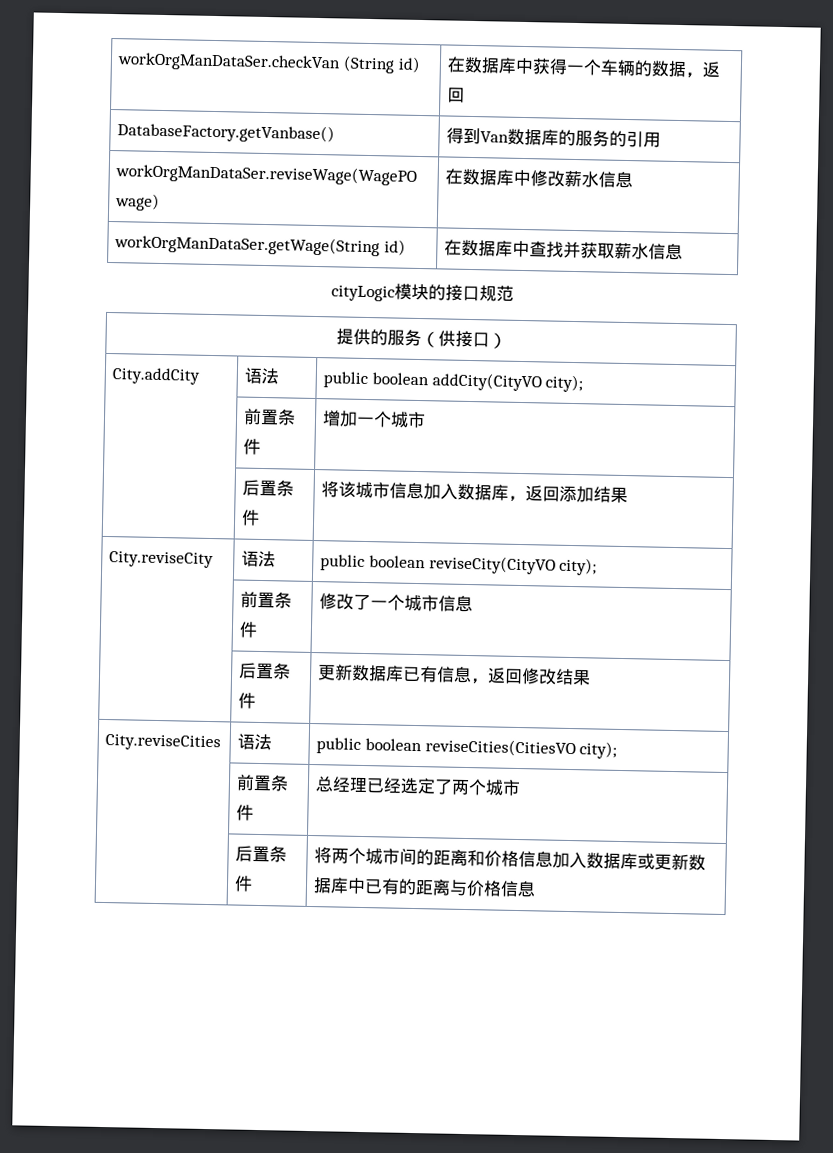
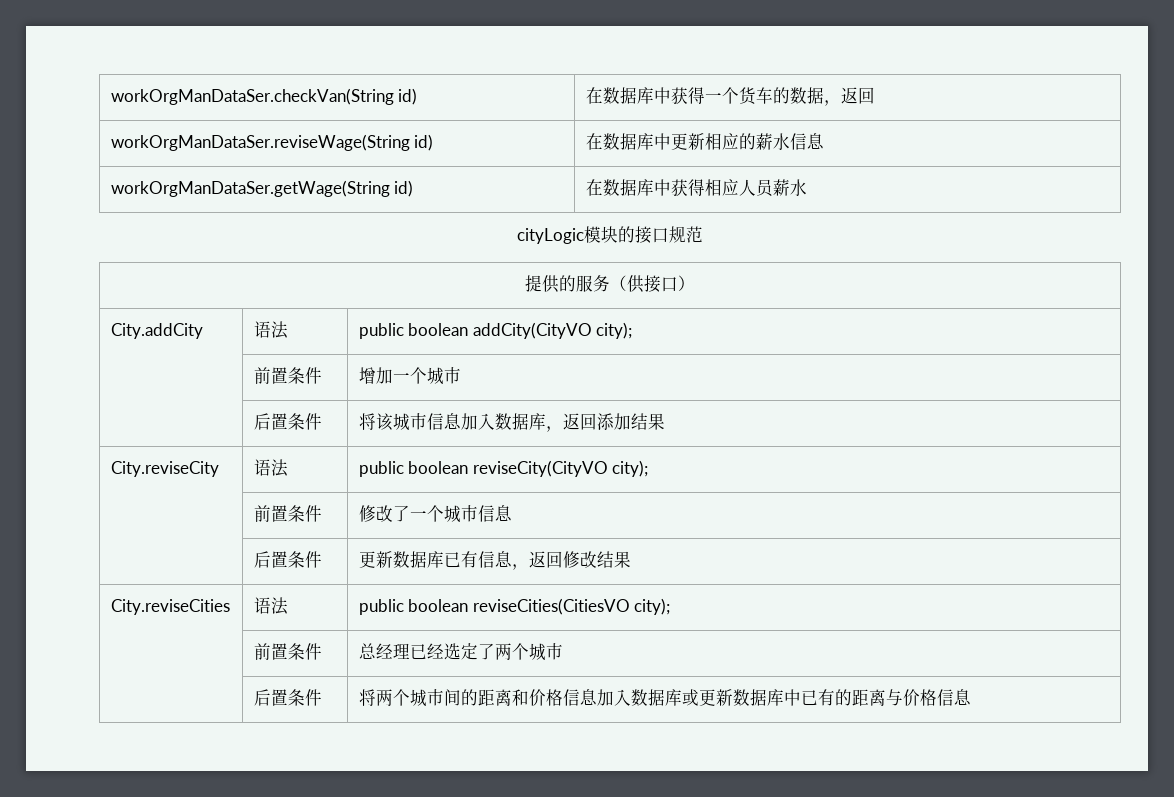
- workOrgManDataSer.checkVan (String id) | 在数据库中获得一个车辆的数据，返回
+ workOrgManDataSer.checkVan(String id) | 在数据库中获得一个货车的数据，返回
- DatabaseFactory.getVanbase() | 得到Van数据库的服务的引用
- workOrgManDataSer.reviseWage(WagePO wage) | 在数据库中修改薪水信息
+ workOrgManDataSer.reviseWage(String id) | 在数据库中更新相应的薪水信息
- workOrgManDataSer.getWage(String id) | 在数据库中查找并获取薪水信息
+ workOrgManDataSer.getWage(String id) | 在数据库中获得相应人员薪水

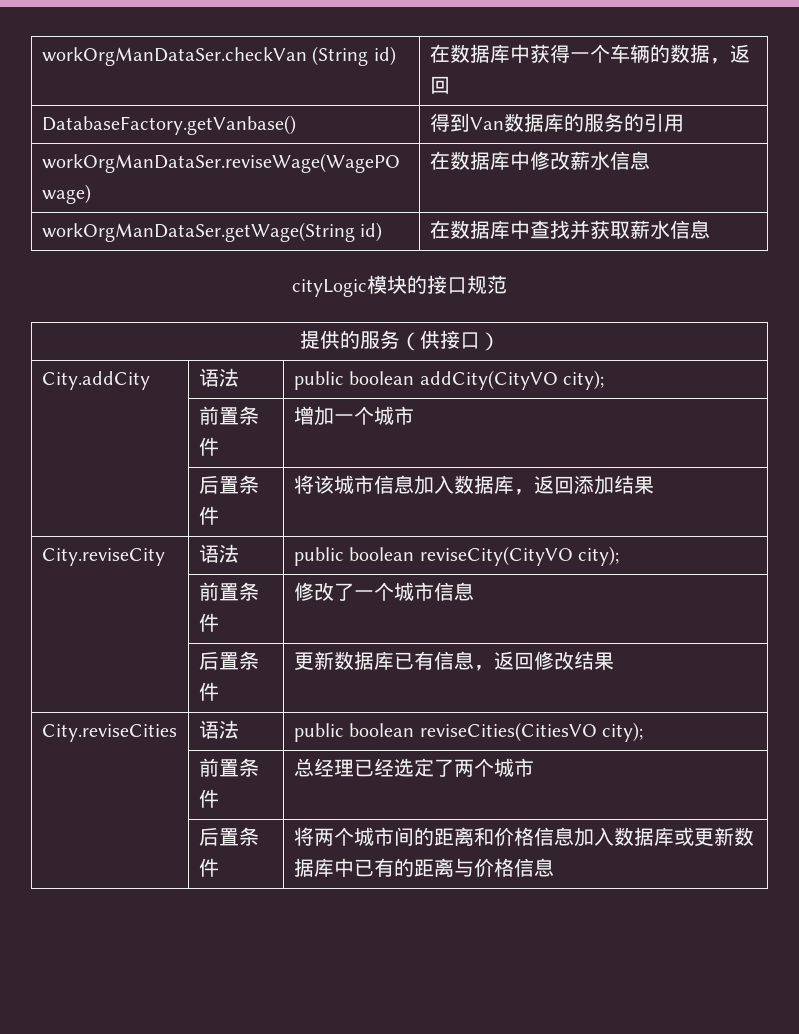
- workOrgManDataSer.checkVan(String id) | 在数据库中获得一个货车的数据，返回
+ workOrgManDataSer.checkVan (String id) | 在数据库中获得一个车辆的数据，返回
- workOrgManDataSer.reviseWage(String id) | 在数据库中更新相应的薪水信息
+ DatabaseFactory.getVanbase() | 得到Van数据库的服务的引用
+ workOrgManDataSer.reviseWage(WagePO wage) | 在数据库中修改薪水信息
- workOrgManDataSer.getWage(String id) | 在数据库中获得相应人员薪水
+ workOrgManDataSer.getWage(String id) | 在数据库中查找并获取薪水信息

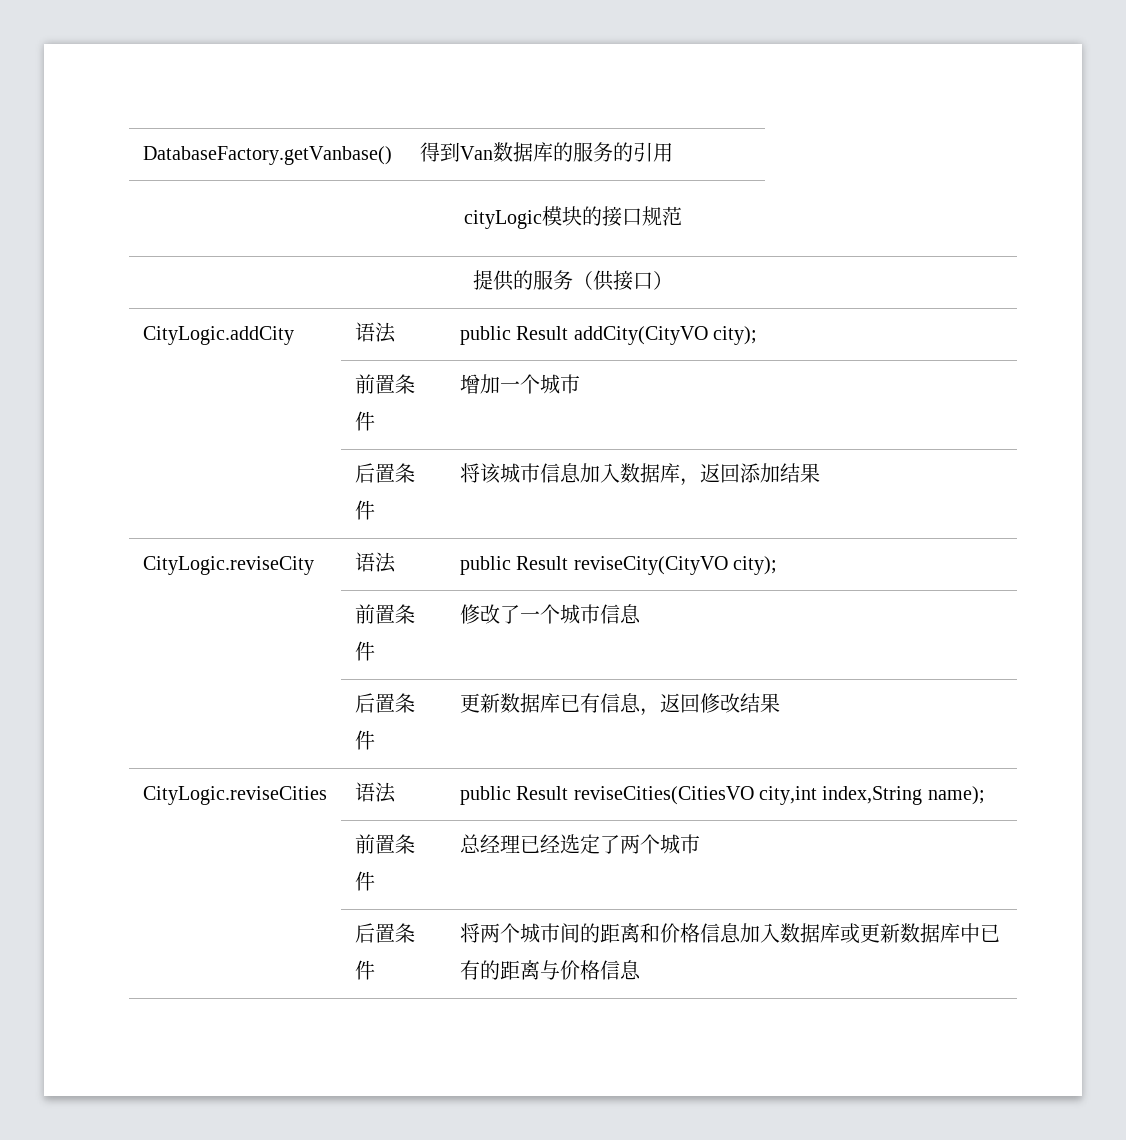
- workOrgManDataSer.checkVan (String id) | 在数据库中获得一个车辆的数据，返回
- workOrgManDataSer.reviseWage(WagePO wage) | 在数据库中修改薪水信息
- workOrgManDataSer.getWage(String id) | 在数据库中查找并获取薪水信息
- City.addCity | 语法 | public boolean addCity(CityVO city);
+ CityLogic.addCity | 语法 | public Result addCity(CityVO city);
- City.reviseCity | 语法 | public boolean reviseCity(CityVO city);
+ CityLogic.reviseCity | 语法 | public Result reviseCity(CityVO city);
- City.reviseCities | 语法 | public boolean reviseCities(CitiesVO city);
+ CityLogic.reviseCities | 语法 | public Result reviseCities(CitiesVO city,int index,String name);

